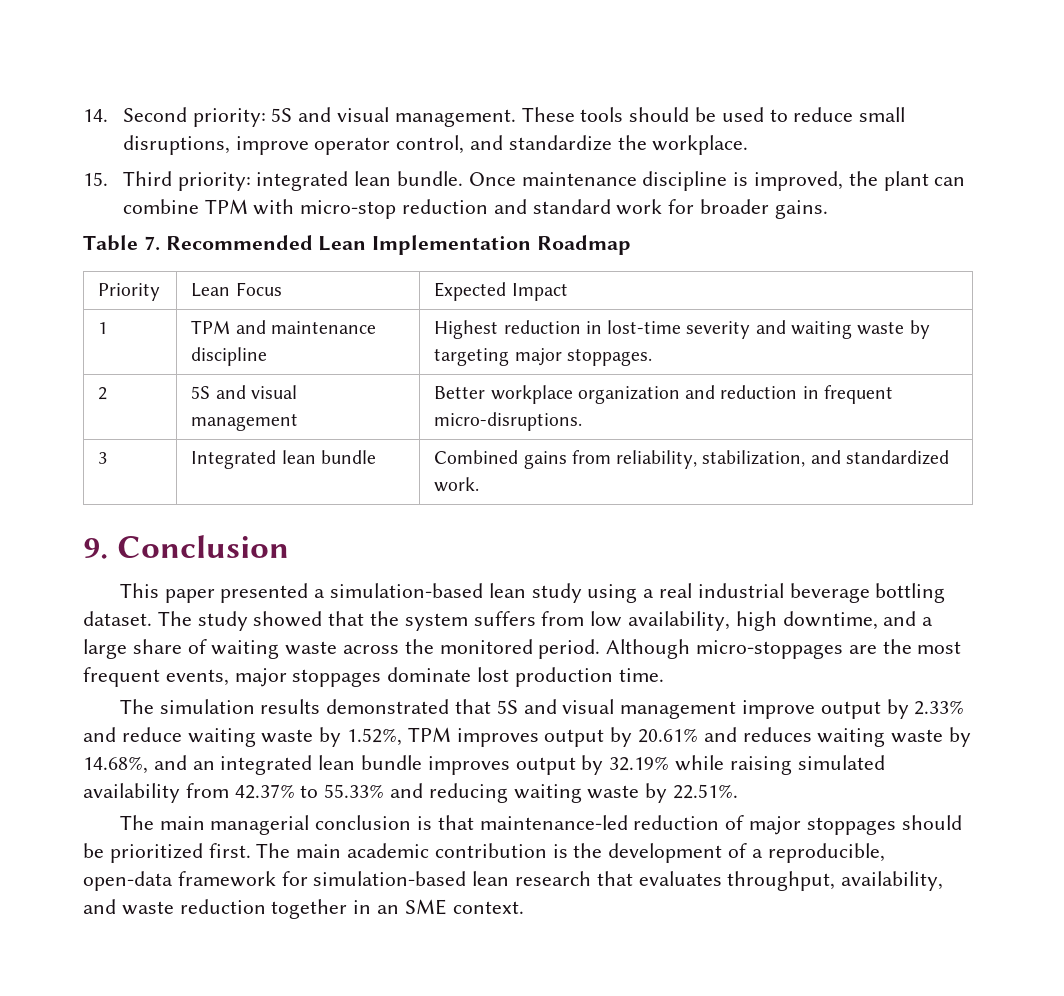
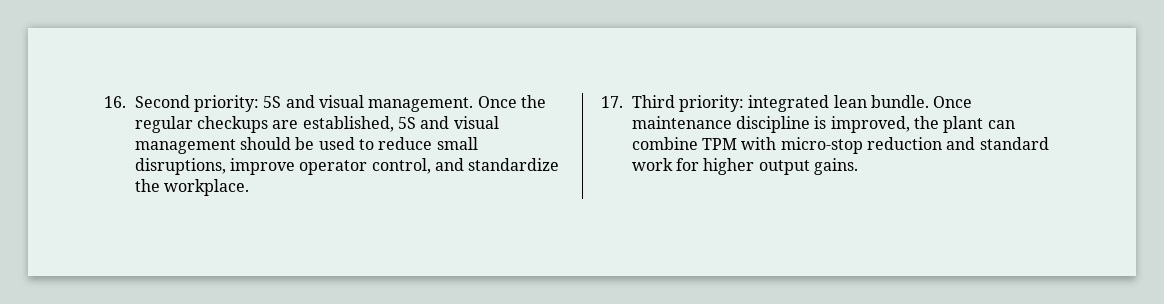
- 14. Second priority: 5S and visual management.
+ 16. Second priority: 5S and visual management.
- These tools should be used to reduce small disruptions, improve operator control, and standardize the workplace.
+ Once the regular checkups are established, 5S and visual management should be used to reduce small disruptions, improve operator control, and standardize the workplace.
- 15. Third priority: integrated lean bundle.
+ 17. Third priority: integrated lean bundle.
- Once maintenance discipline is improved, the plant can combine TPM with micro-stop reduction and standard work for broader gains.
+ Once maintenance discipline is improved, the plant can combine TPM with micro-stop reduction and standard work for higher output gains.
- Table 7. Recommended Lean Implementation Roadmap
- Priority | Lean Focus | Expected Impact
- 1 | TPM and maintenance discipline | Highest reduction in lost-time severity and waiting waste by targeting major stoppages.
- 2 | 5S and visual management | Better workplace organization and reduction in frequent micro-disruptions.
- 3 | Integrated lean bundle | Combined gains from reliability, stabilization, and standardized work.
- 9. Conclusion
- This paper presented a simulation-based lean study using a real industrial beverage bottling dataset. The study showed that the system suffers from low availability, high downtime, and a large share of waiting waste across the monitored period. Although micro-stoppages are the most frequent events, major stoppages dominate lost production time.
- The simulation results demonstrated that 5S and visual management improve output by 2.33% and reduce waiting waste by 1.52%, TPM improves output by 20.61% and reduces waiting waste by 14.68%, and an integrated lean bundle improves output by 32.19% while raising simulated availability from 42.37% to 55.33% and reducing waiting waste by 22.51%.
- The main managerial conclusion is that maintenance-led reduction of major stoppages should be prioritized first. The main academic contribution is the development of a reproducible, open-data framework for simulation-based lean research that evaluates throughput, availability, and waste reduction together in an SME context.

